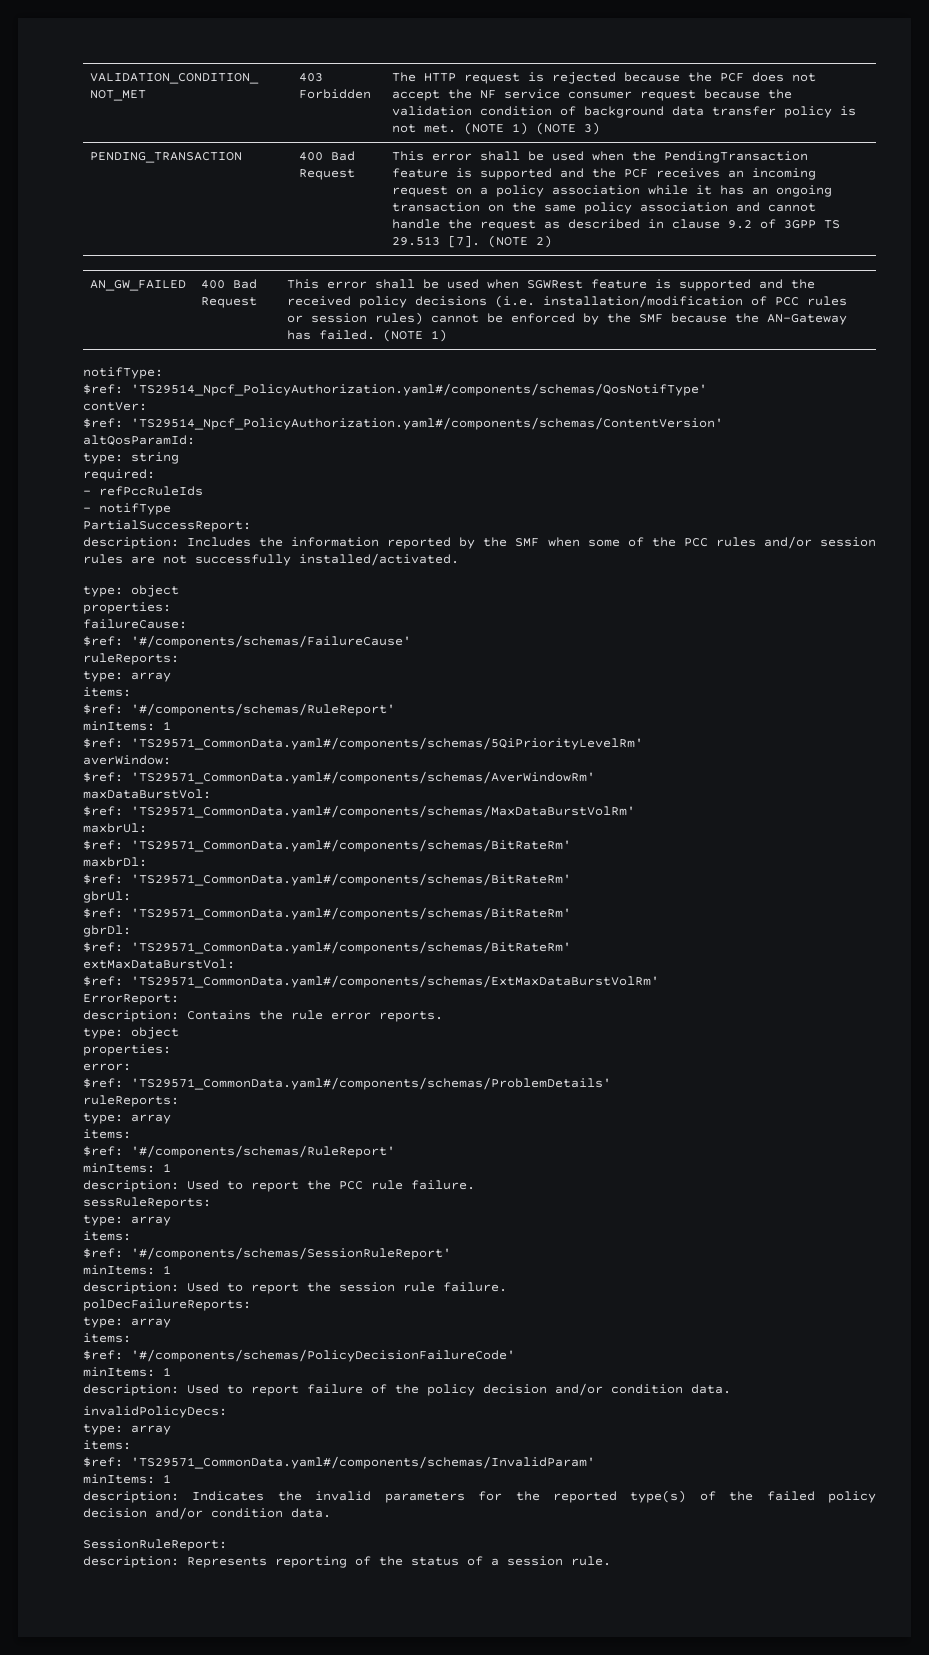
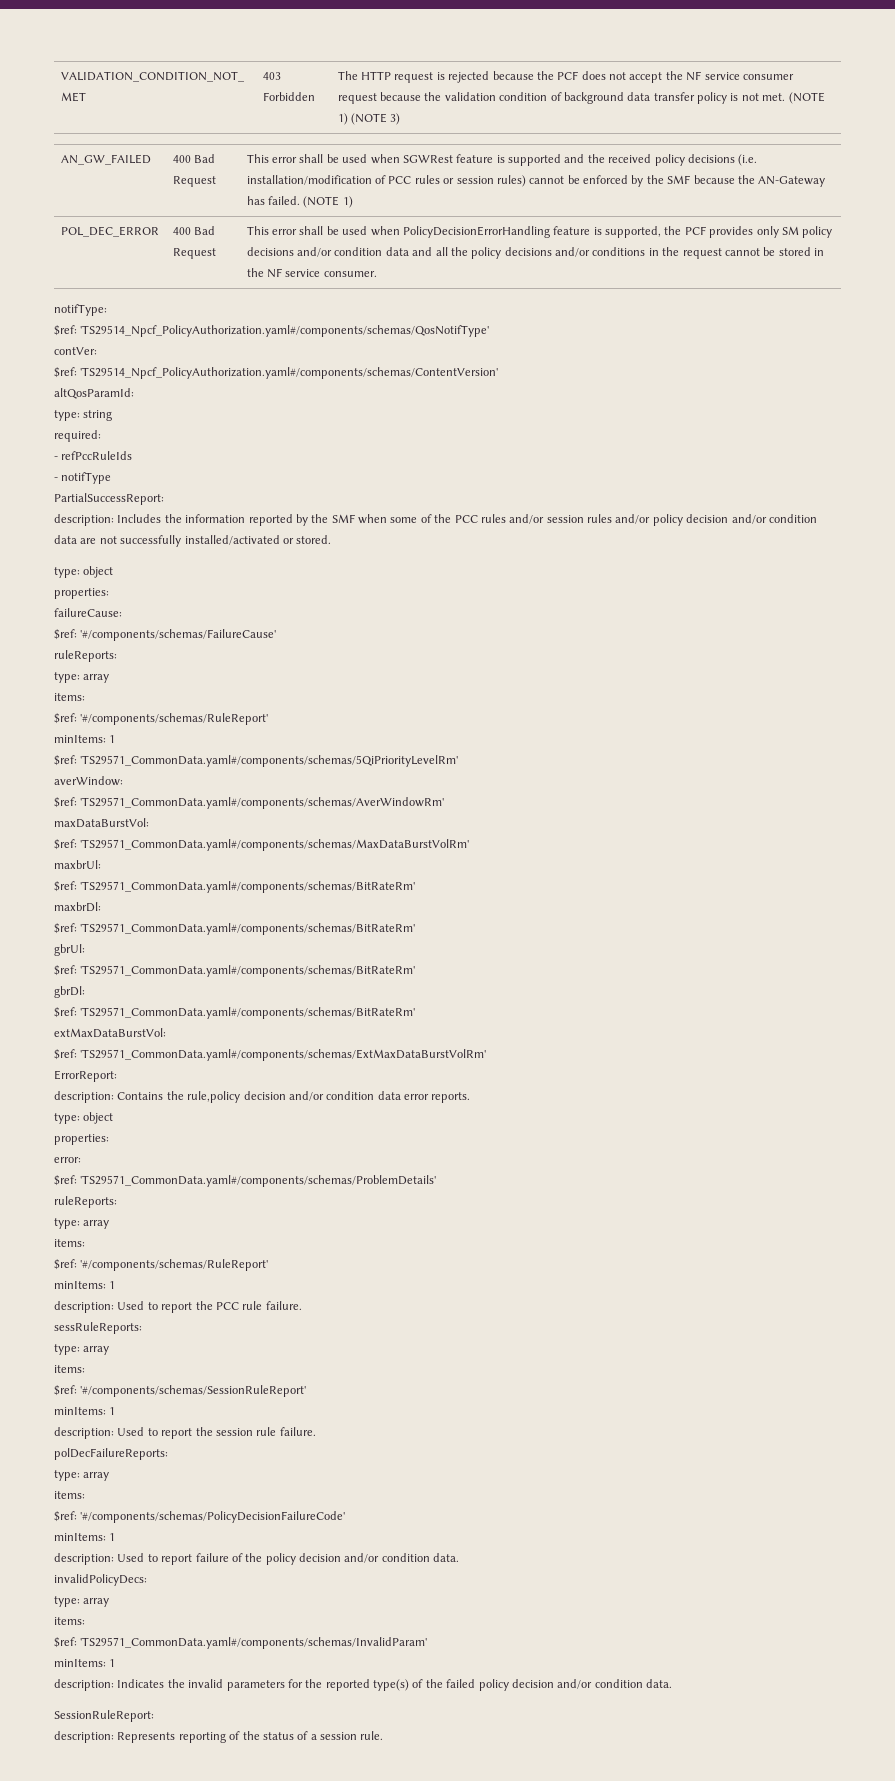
- PENDING_TRANSACTION | 400 Bad Request | This error shall be used when the PendingTransaction feature is supported and the PCF receives an incoming request on a policy association while it has an ongoing transaction on the same policy association and cannot handle the request as described in clause 9.2 of 3GPP TS 29.513 [7]. (NOTE 2)
+ POL_DEC_ERROR | 400 Bad Request | This error shall be used when PolicyDecisionErrorHandling feature is supported, the PCF provides only SM policy decisions and/or condition data and all the policy decisions and/or conditions in the request cannot be stored in the NF service consumer.
- description: Includes the information reported by the SMF when some of the PCC rules and/or session rules are not successfully installed/activated.
+ description: Includes the information reported by the SMF when some of the PCC rules and/or session rules and/or policy decision and/or condition data are not successfully installed/activated or stored.
- description: Contains the rule error reports.
+ description: Contains the rule,policy decision and/or condition data error reports.

